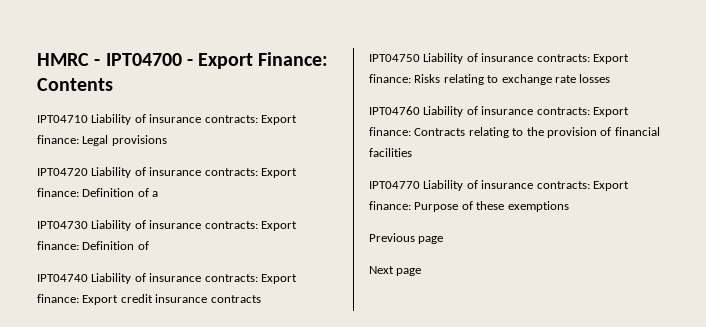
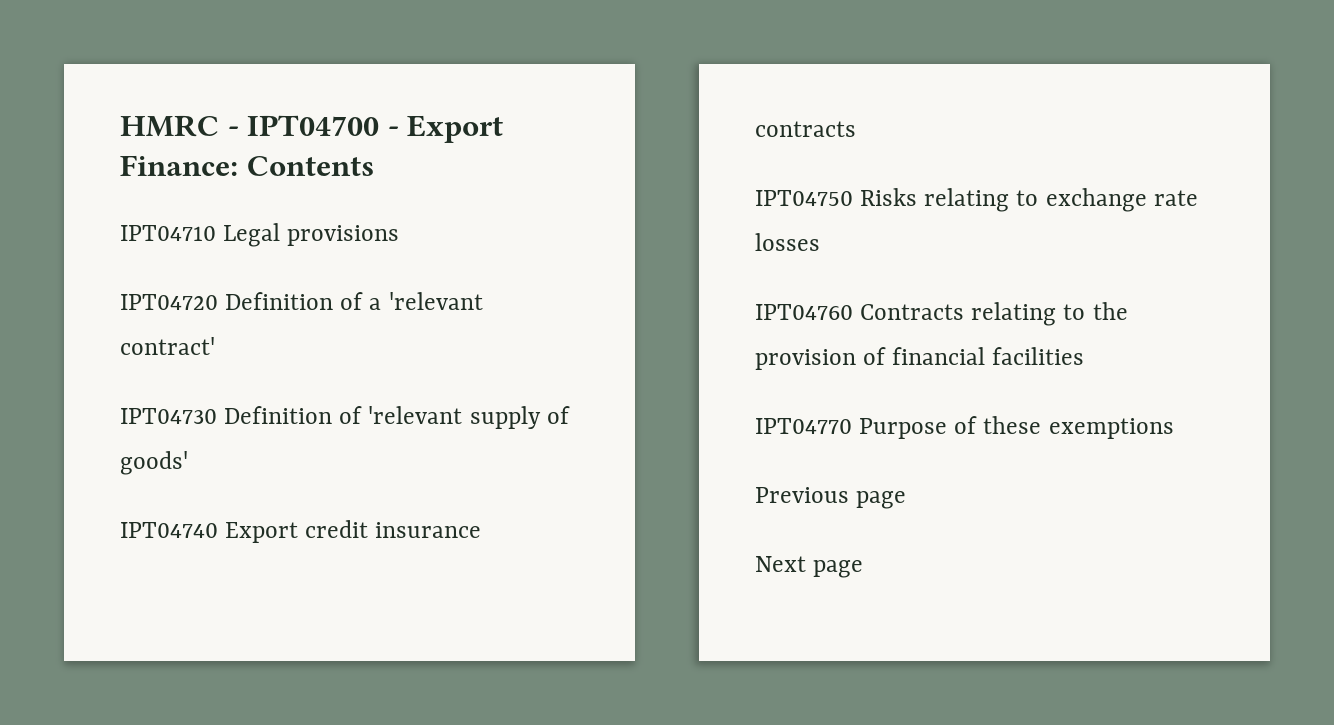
- IPT04710 Liability of insurance contracts: Export finance: Legal provisions
- IPT04720 Liability of insurance contracts: Export finance: Definition of a
+ IPT04710 Legal provisions
+ IPT04720 Definition of a 'relevant contract'
- IPT04730 Liability of insurance contracts: Export finance: Definition of
- IPT04740 Liability of insurance contracts: Export finance: Export credit insurance contracts
+ IPT04730 Definition of 'relevant supply of goods'
+ IPT04740 Export credit insurance contracts
- IPT04750 Liability of insurance contracts: Export finance: Risks relating to exchange rate losses
+ IPT04750 Risks relating to exchange rate losses
- IPT04760 Liability of insurance contracts: Export finance: Contracts relating to the provision of financial facilities
+ IPT04760 Contracts relating to the provision of financial facilities
- IPT04770 Liability of insurance contracts: Export finance: Purpose of these exemptions
+ IPT04770 Purpose of these exemptions

